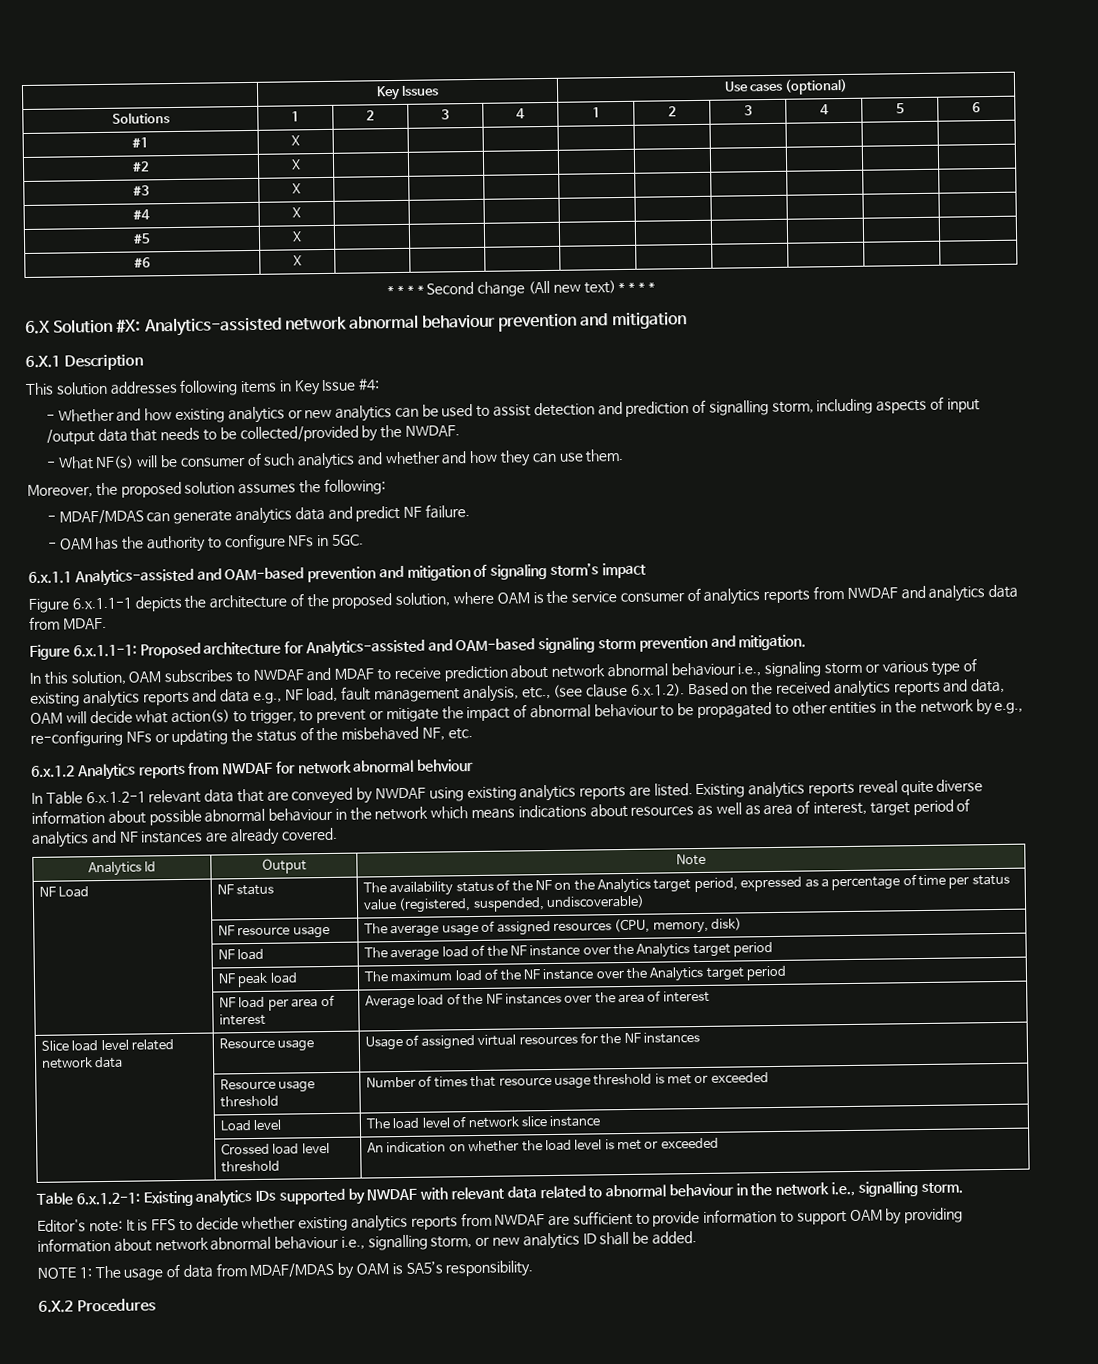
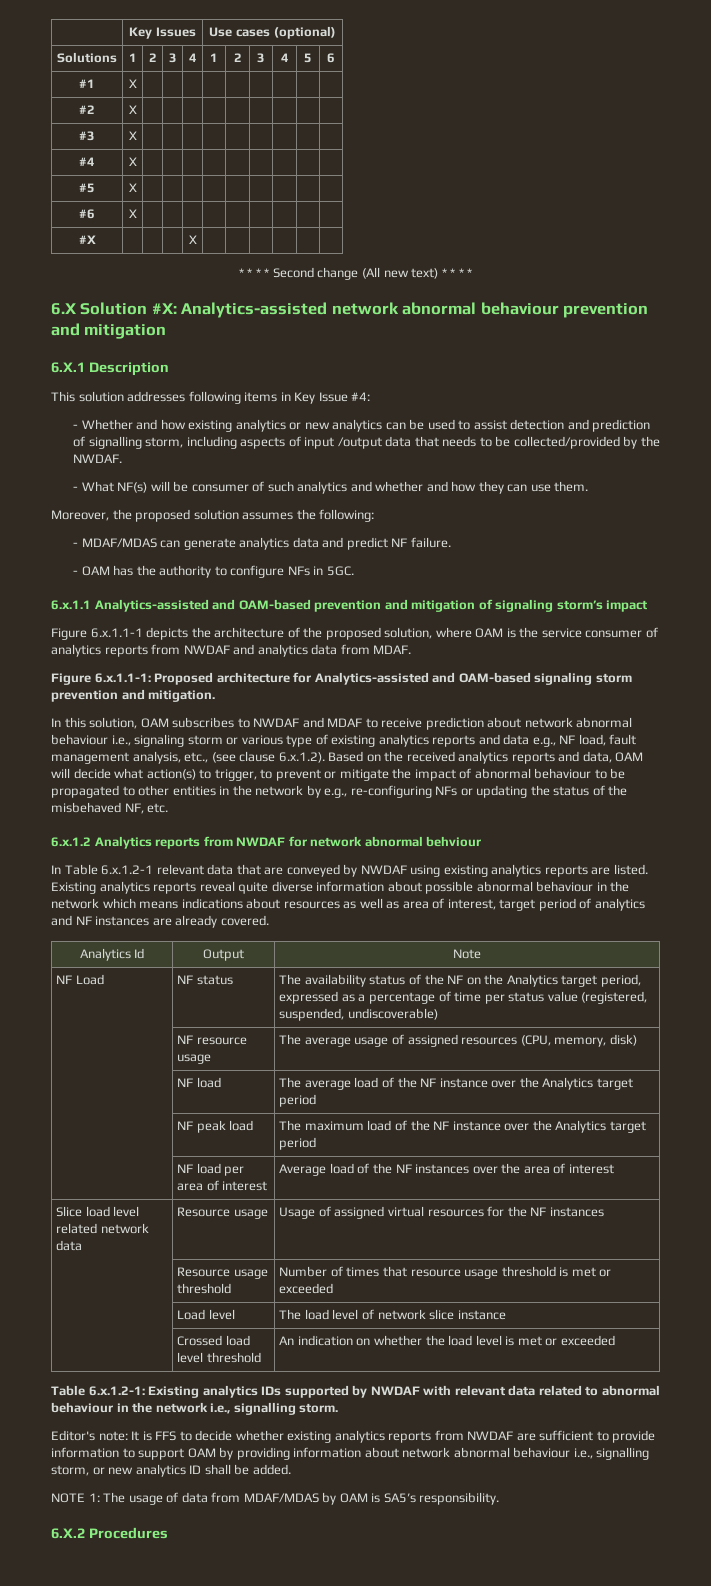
+ #X | | | | X | | | | | |

